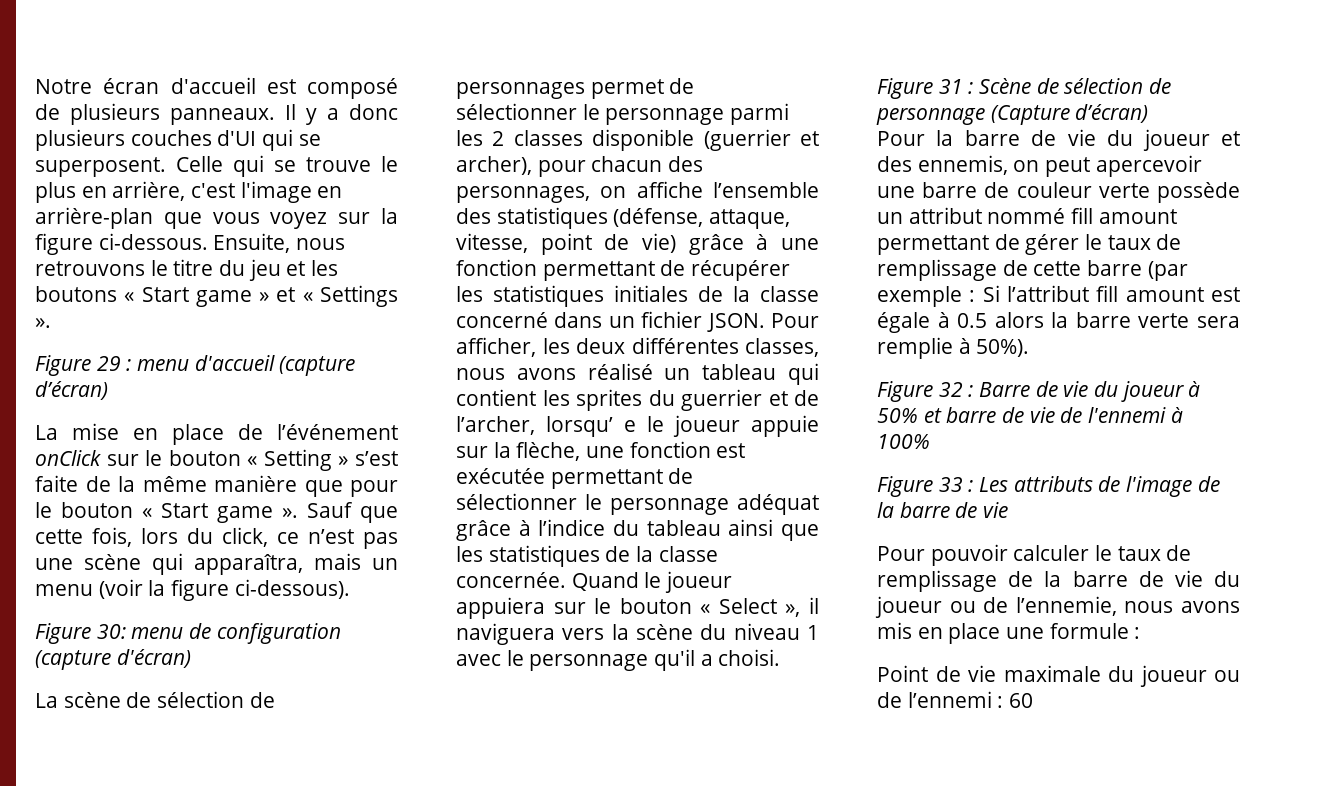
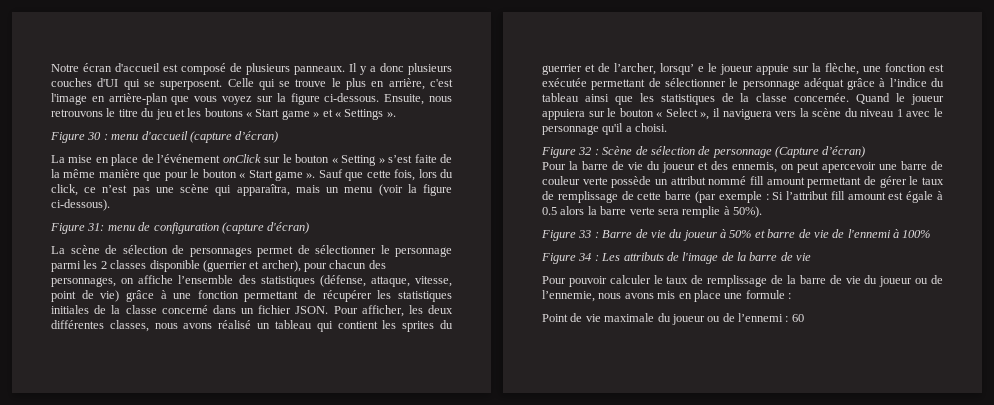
- Figure 29 : menu d'accueil (capture d’écran)
+ Figure 30 : menu d'accueil (capture d’écran)
- Figure 30: menu de configuration (capture d'écran)
+ Figure 31: menu de configuration (capture d'écran)
- Figure 31 : Scène de sélection de personnage (Capture d’écran)
+ Figure 32 : Scène de sélection de personnage (Capture d’écran)
- Figure 32 : Barre de vie du joueur à 50% et barre de vie de l'ennemi à 100%
+ Figure 33 : Barre de vie du joueur à 50% et barre de vie de l'ennemi à 100%
- Figure 33 : Les attributs de l'image de la barre de vie
+ Figure 34 : Les attributs de l'image de la barre de vie

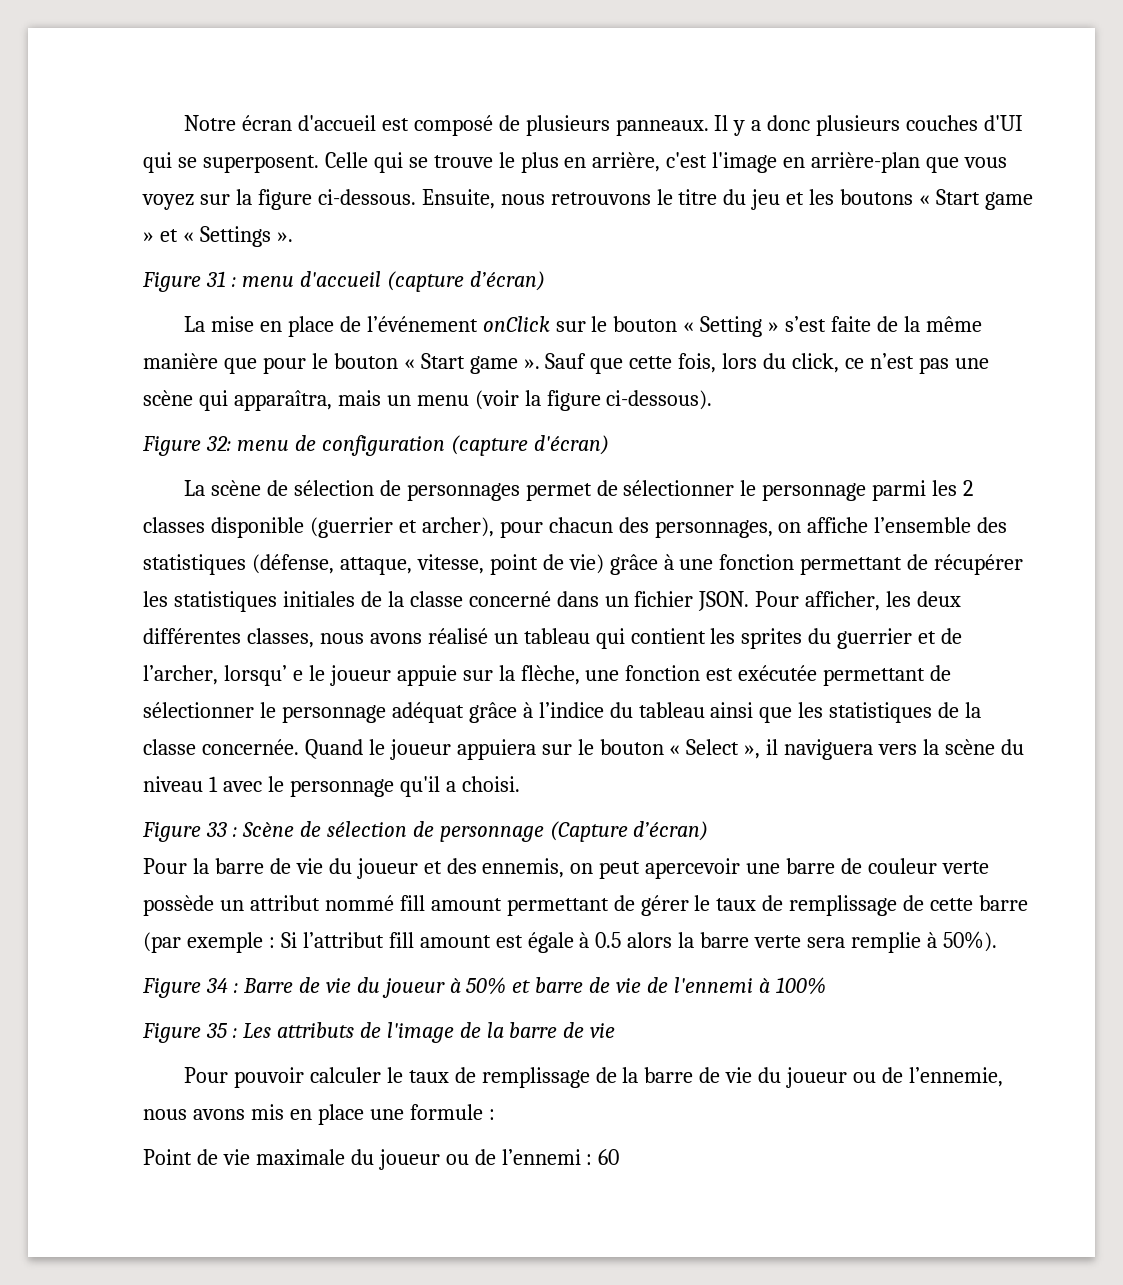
- Figure 30 : menu d'accueil (capture d’écran)
+ Figure 31 : menu d'accueil (capture d’écran)
- Figure 31: menu de configuration (capture d'écran)
+ Figure 32: menu de configuration (capture d'écran)
- Figure 32 : Scène de sélection de personnage (Capture d’écran)
+ Figure 33 : Scène de sélection de personnage (Capture d’écran)
- Figure 33 : Barre de vie du joueur à 50% et barre de vie de l'ennemi à 100%
+ Figure 34 : Barre de vie du joueur à 50% et barre de vie de l'ennemi à 100%
- Figure 34 : Les attributs de l'image de la barre de vie
+ Figure 35 : Les attributs de l'image de la barre de vie

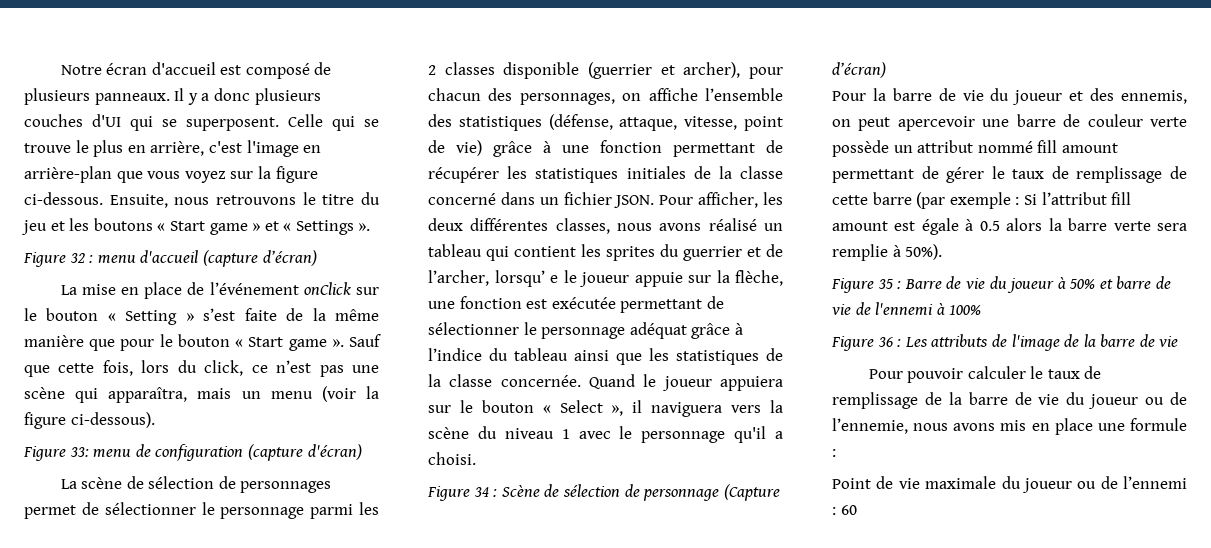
- Figure 31 : menu d'accueil (capture d’écran)
+ Figure 32 : menu d'accueil (capture d’écran)
- Figure 32: menu de configuration (capture d'écran)
+ Figure 33: menu de configuration (capture d'écran)
- Figure 33 : Scène de sélection de personnage (Capture d’écran)
+ Figure 34 : Scène de sélection de personnage (Capture d’écran)
- Figure 34 : Barre de vie du joueur à 50% et barre de vie de l'ennemi à 100%
+ Figure 35 : Barre de vie du joueur à 50% et barre de vie de l'ennemi à 100%
- Figure 35 : Les attributs de l'image de la barre de vie
+ Figure 36 : Les attributs de l'image de la barre de vie

